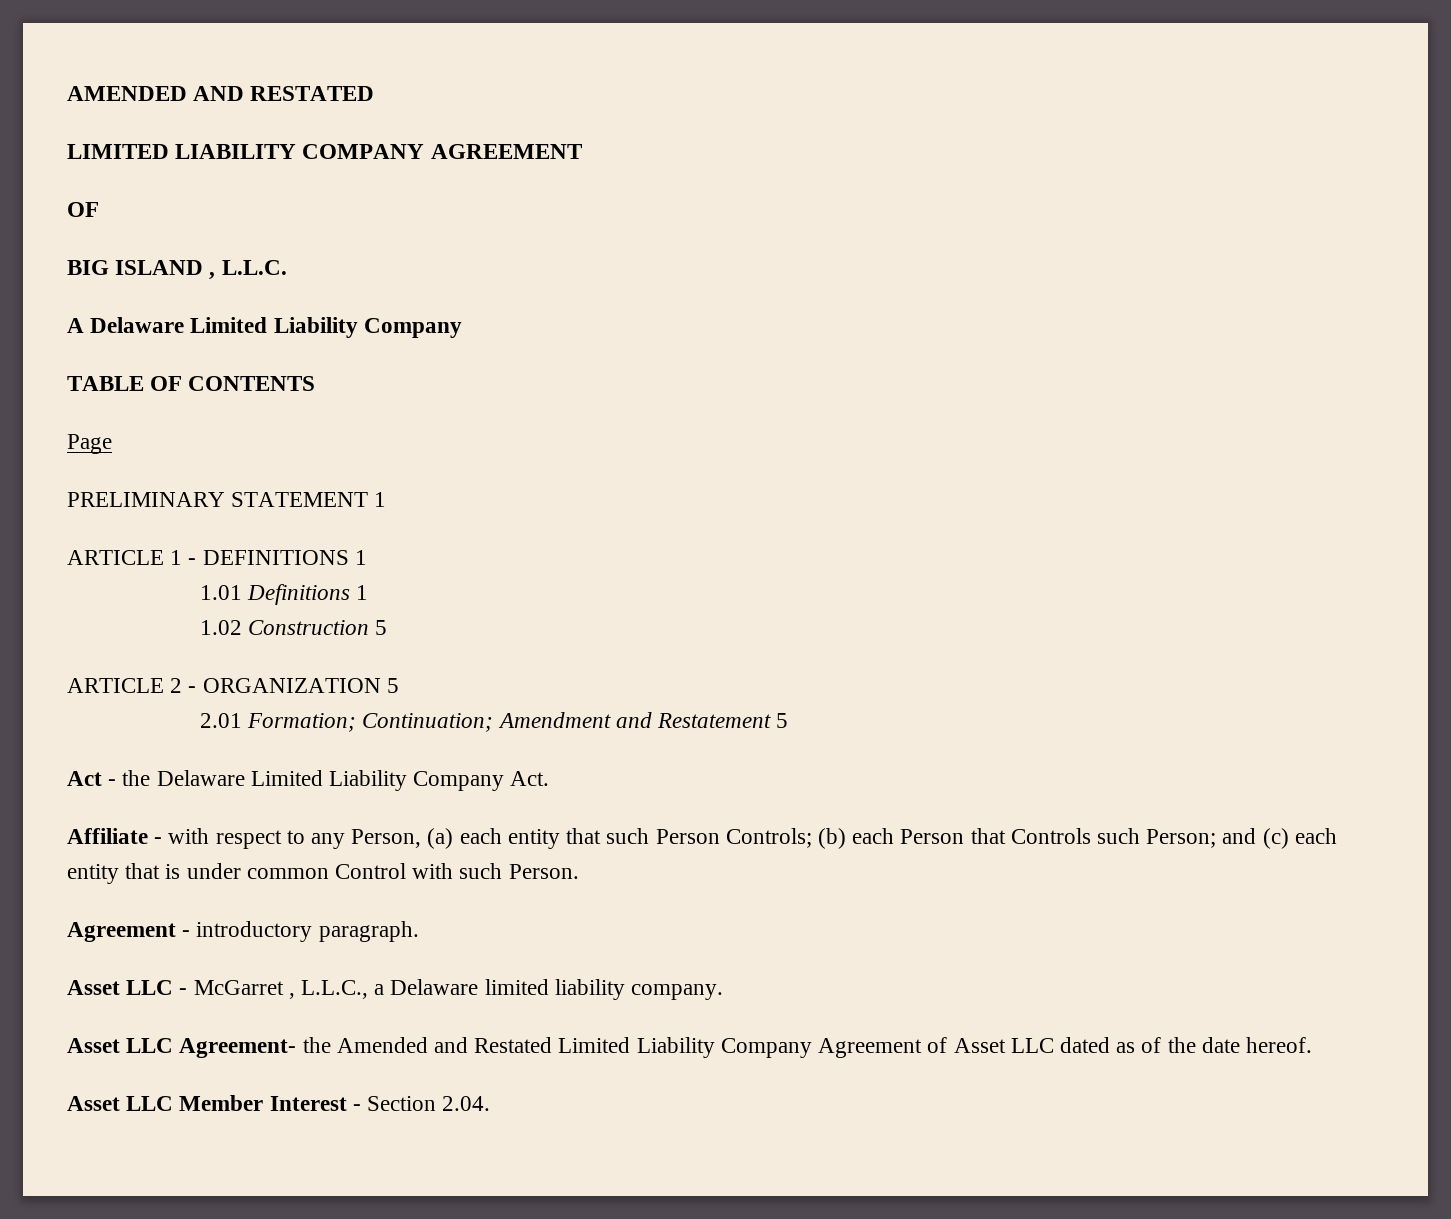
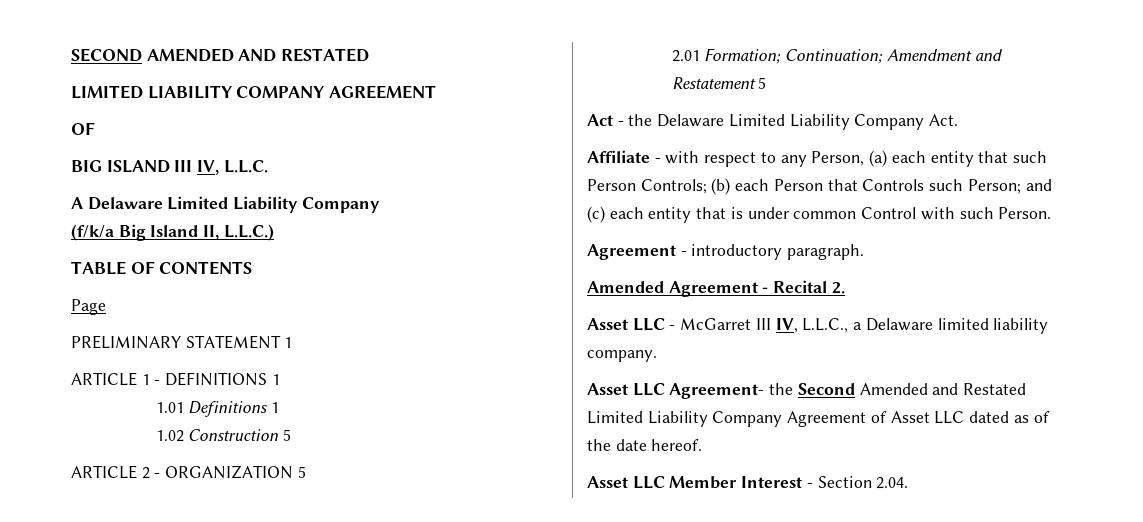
- AMENDED AND RESTATED
+ SECOND AMENDED AND RESTATED
- BIG ISLAND , L.L.C.
+ BIG ISLAND III IV, L.L.C.
+ (f/k/a Big Island II, L.L.C.)
+ Amended Agreement - Recital 2.
- Asset LLC - McGarret , L.L.C., a Delaware limited liability company.
+ Asset LLC - McGarret III IV, L.L.C., a Delaware limited liability company.
- Asset LLC Agreement- the Amended and Restated Limited Liability Company Agreement of Asset LLC dated as of the date hereof.
+ Asset LLC Agreement- the Second Amended and Restated Limited Liability Company Agreement of Asset LLC dated as of the date hereof.

